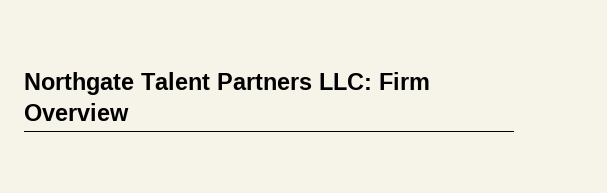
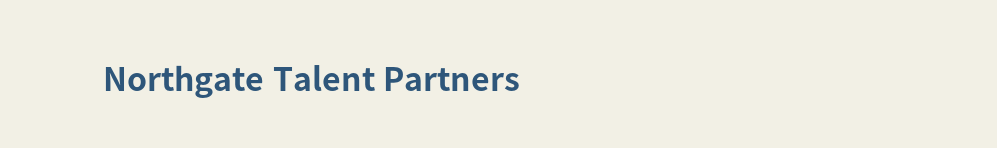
- Northgate Talent Partners LLC: Firm Overview
+ Northgate Talent Partners

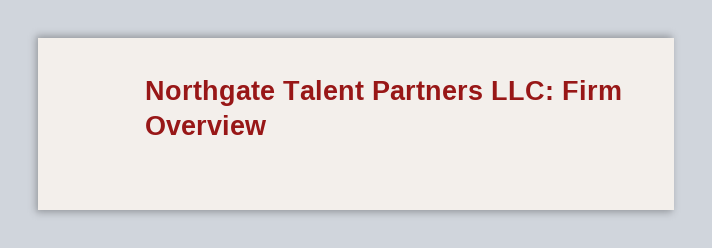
- Northgate Talent Partners
+ Northgate Talent Partners LLC: Firm Overview

